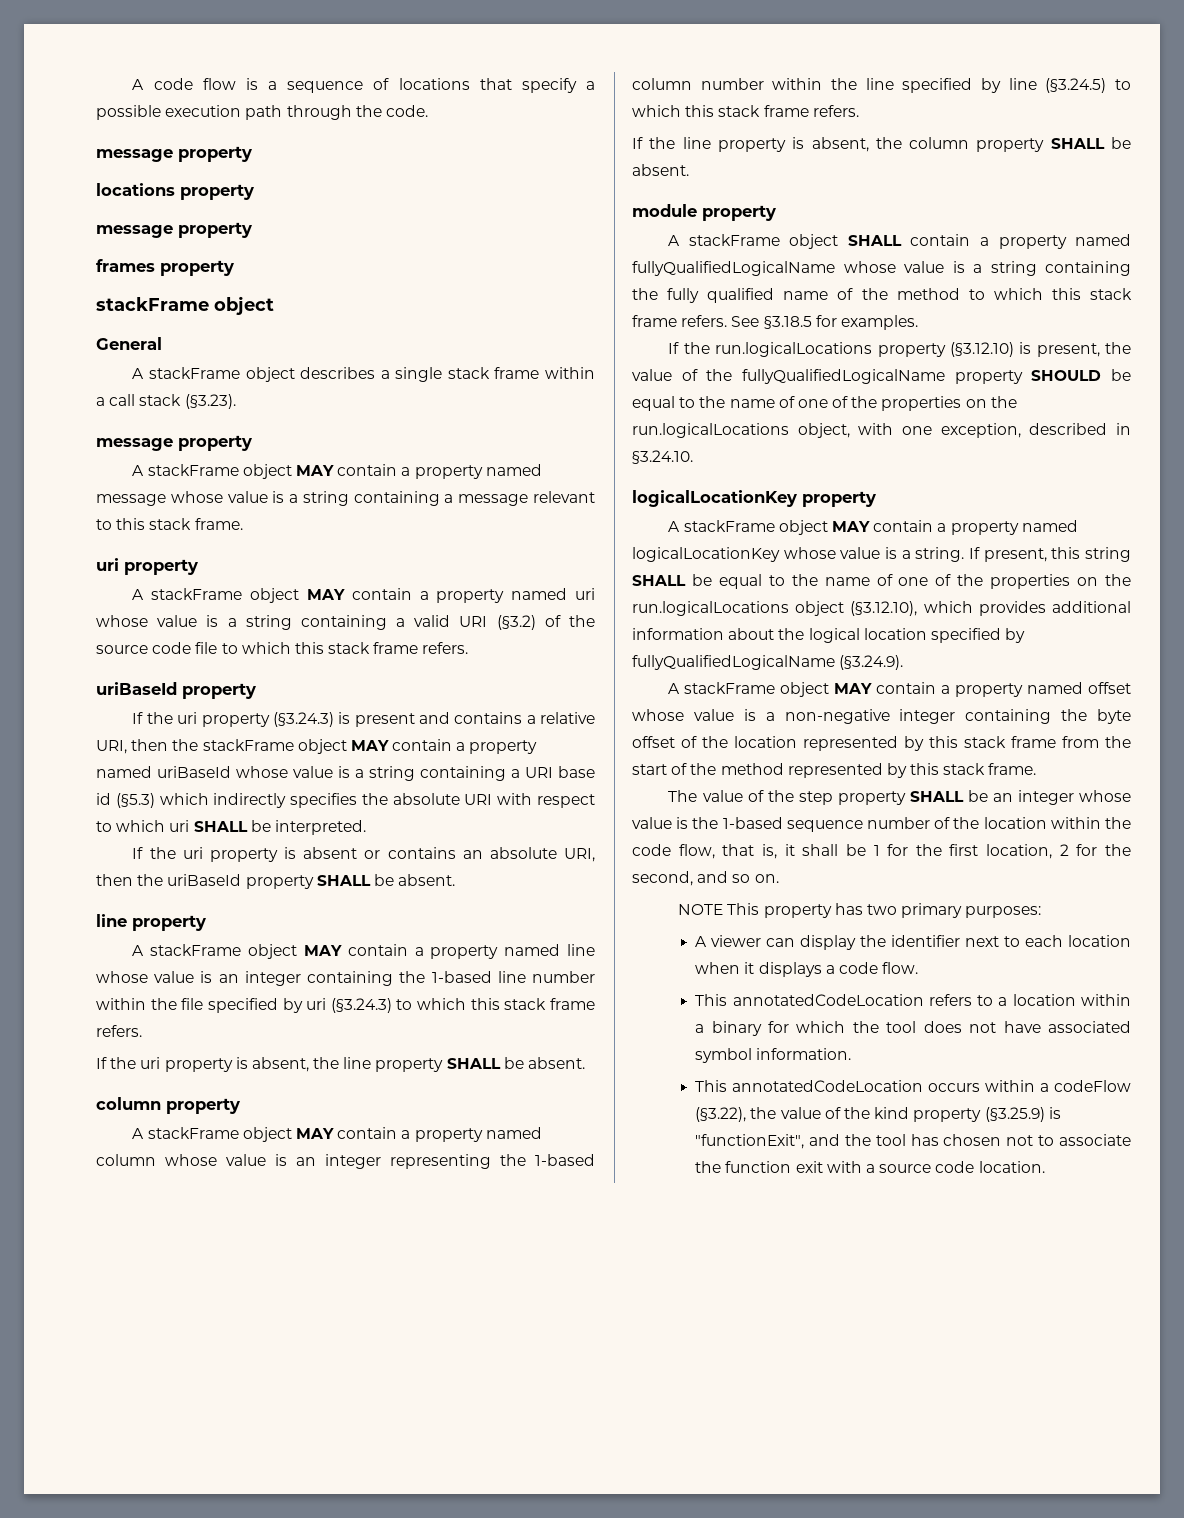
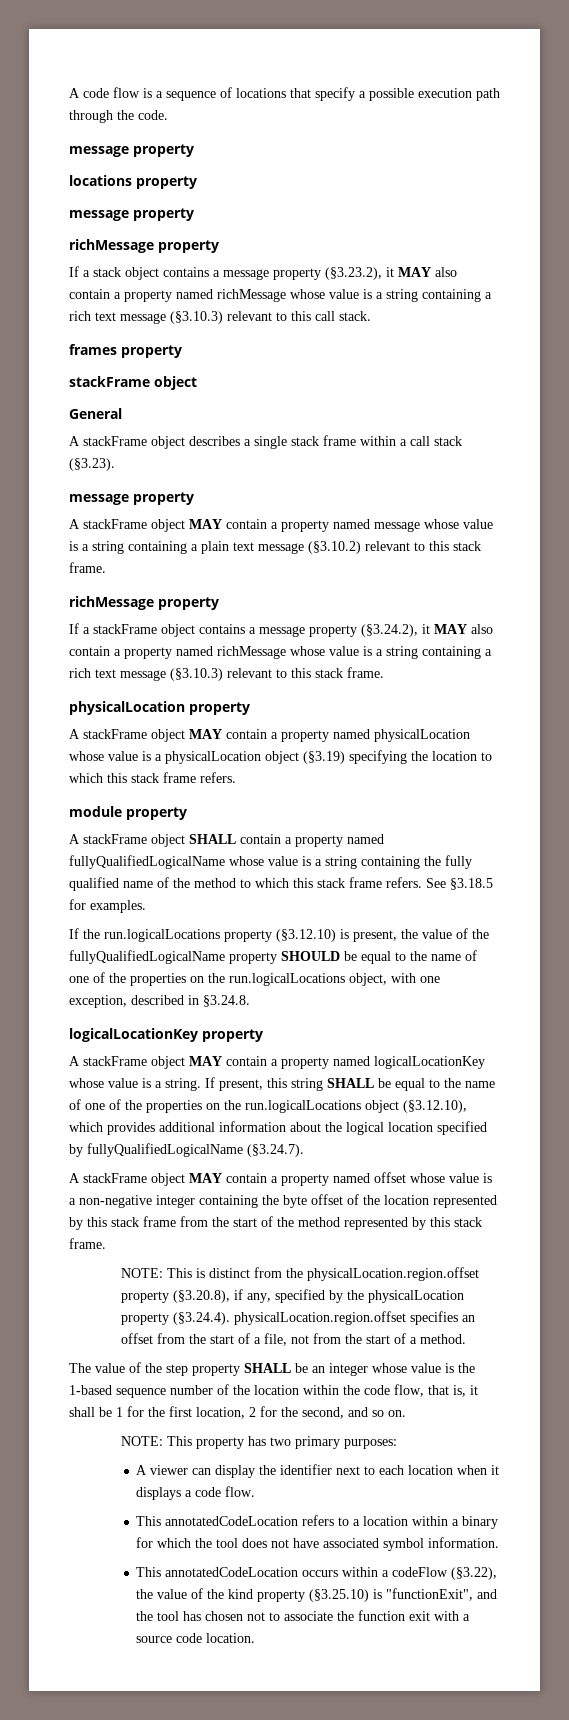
  locations property
  message property
+ richMessage property
+ If a stack object contains a message property (§3.23.2), it MAY also contain a property named richMessage whose value is a string containing a rich text message (§3.10.3) relevant to this call stack.
- A stackFrame object MAY contain a property named message whose value is a string containing a message relevant to this stack frame.
- uri property
- A stackFrame object MAY contain a property named uri whose value is a string containing a valid URI (§3.2) of the source code file to which this stack frame refers.
- uriBaseId property
- If the uri property (§3.24.3) is present and contains a relative URI, then the stackFrame object MAY contain a property named uriBaseId whose value is a string containing a URI base id (§5.3) which indirectly specifies the absolute URI with respect to which uri SHALL be interpreted.
- If the uri property is absent or contains an absolute URI, then the uriBaseId property SHALL be absent.
- line property
- A stackFrame object MAY contain a property named line whose value is an integer containing the 1-based line number within the file specified by uri (§3.24.3) to which this stack frame refers.
- If the uri property is absent, the line property SHALL be absent.
- column property
- A stackFrame object MAY contain a property named column whose value is an integer representing the 1-based column number within the line specified by line (§3.24.5) to which this stack frame refers.
- If the line property is absent, the column property SHALL be absent.
+ A stackFrame object MAY contain a property named message whose value is a string containing a plain text message (§3.10.2) relevant to this stack frame.
+ richMessage property
+ If a stackFrame object contains a message property (§3.24.2), it MAY also contain a property named richMessage whose value is a string containing a rich text message (§3.10.3) relevant to this stack frame.
+ physicalLocation property
+ A stackFrame object MAY contain a property named physicalLocation whose value is a physicalLocation object (§3.19) specifying the location to which this stack frame refers.
- If the run.logicalLocations property (§3.12.10) is present, the value of the fullyQualifiedLogicalName property SHOULD be equal to the name of one of the properties on the run.logicalLocations object, with one exception, described in §3.24.10.
+ If the run.logicalLocations property (§3.12.10) is present, the value of the fullyQualifiedLogicalName property SHOULD be equal to the name of one of the properties on the run.logicalLocations object, with one exception, described in §3.24.8.
- If present, this string SHALL be equal to the name of one of the properties on the run.logicalLocations object (§3.12.10), which provides additional information about the logical location specified by fullyQualifiedLogicalName (§3.24.9).
+ If present, this string SHALL be equal to the name of one of the properties on the run.logicalLocations object (§3.12.10), which provides additional information about the logical location specified by fullyQualifiedLogicalName (§3.24.7).
+ NOTE: This is distinct from the physicalLocation.region.offset property (§3.20.8), if any, specified by the physicalLocation property (§3.24.4). physicalLocation.region.offset specifies an offset from the start of a file, not from the start of a method.
- NOTE This property has two primary purposes:
+ NOTE: This property has two primary purposes:
- This annotatedCodeLocation occurs within a codeFlow (§3.22), the value of the kind property (§3.25.9) is "functionExit", and the tool has chosen not to associate the function exit with a source code location.
+ This annotatedCodeLocation occurs within a codeFlow (§3.22), the value of the kind property (§3.25.10) is "functionExit", and the tool has chosen not to associate the function exit with a source code location.

